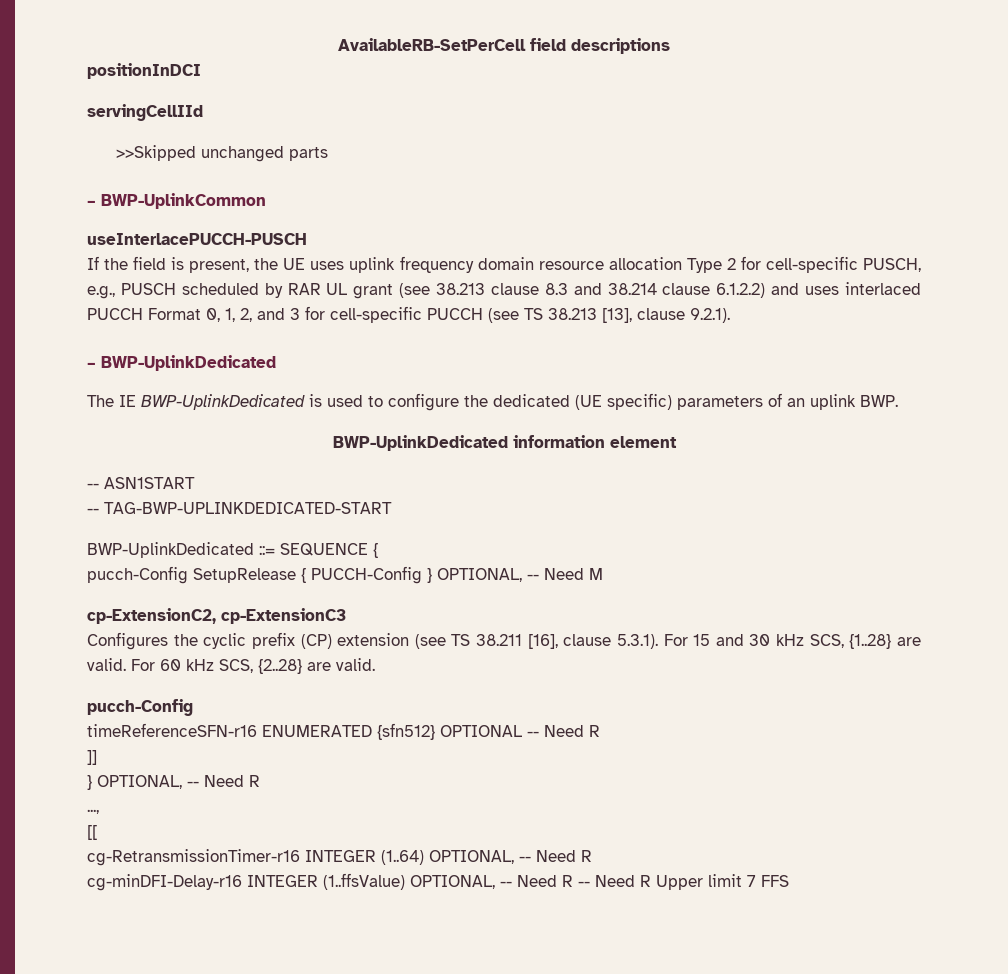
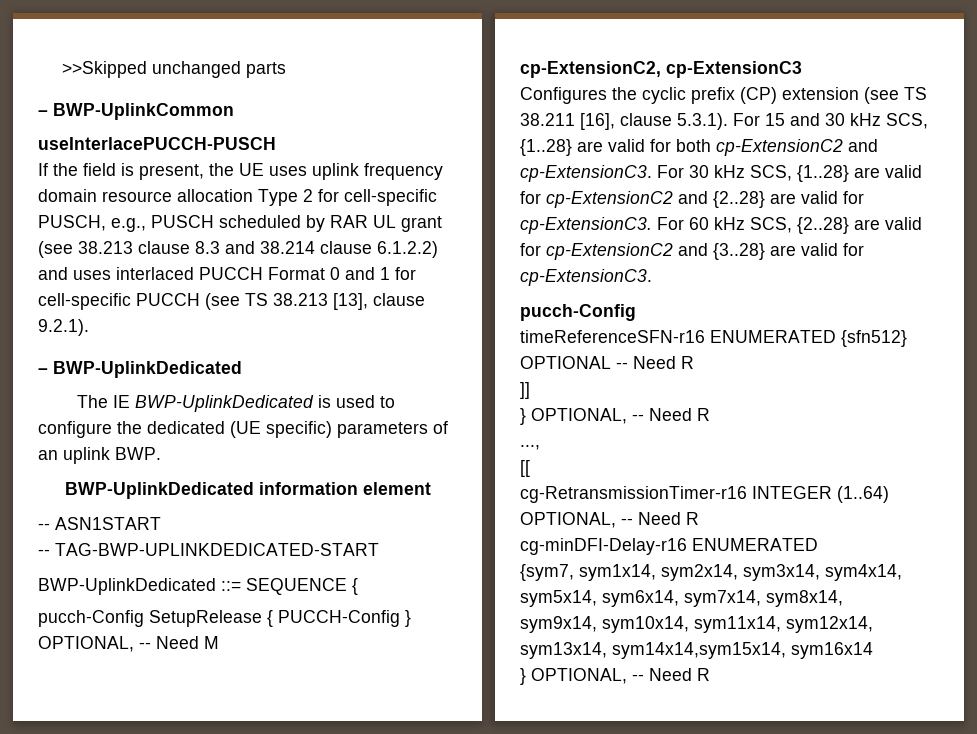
- AvailableRB-SetPerCell field descriptions
- positionInDCI
- servingCellIId
- If the field is present, the UE uses uplink frequency domain resource allocation Type 2 for cell-specific PUSCH, e.g., PUSCH scheduled by RAR UL grant (see 38.213 clause 8.3 and 38.214 clause 6.1.2.2) and uses interlaced PUCCH Format 0, 1, 2, and 3 for cell-specific PUCCH (see TS 38.213 [13], clause 9.2.1).
+ If the field is present, the UE uses uplink frequency domain resource allocation Type 2 for cell-specific PUSCH, e.g., PUSCH scheduled by RAR UL grant (see 38.213 clause 8.3 and 38.214 clause 6.1.2.2) and uses interlaced PUCCH Format 0 and 1 for cell-specific PUCCH (see TS 38.213 [13], clause 9.2.1).
- Configures the cyclic prefix (CP) extension (see TS 38.211 [16], clause 5.3.1). For 15 and 30 kHz SCS, {1..28} are valid.
+ Configures the cyclic prefix (CP) extension (see TS 38.211 [16], clause 5.3.1). For 15 and 30 kHz SCS, {1..28} are valid for both cp-ExtensionC2 and cp-ExtensionC3. For 30 kHz SCS, {1..28} are valid for cp-ExtensionC2 and {2..28} are valid for cp-ExtensionC3.
- For 60 kHz SCS, {2..28} are valid.
+ For 60 kHz SCS, {2..28} are valid for cp-ExtensionC2 and {3..28} are valid for cp-ExtensionC3.
- cg-minDFI-Delay-r16 INTEGER (1..ffsValue) OPTIONAL, -- Need R -- Need R Upper limit 7 FFS
+ cg-minDFI-Delay-r16 ENUMERATED
+ {sym7, sym1x14, sym2x14, sym3x14, sym4x14, sym5x14, sym6x14, sym7x14, sym8x14,
+ sym9x14, sym10x14, sym11x14, sym12x14, sym13x14, sym14x14,sym15x14, sym16x14
+ } OPTIONAL, -- Need R

